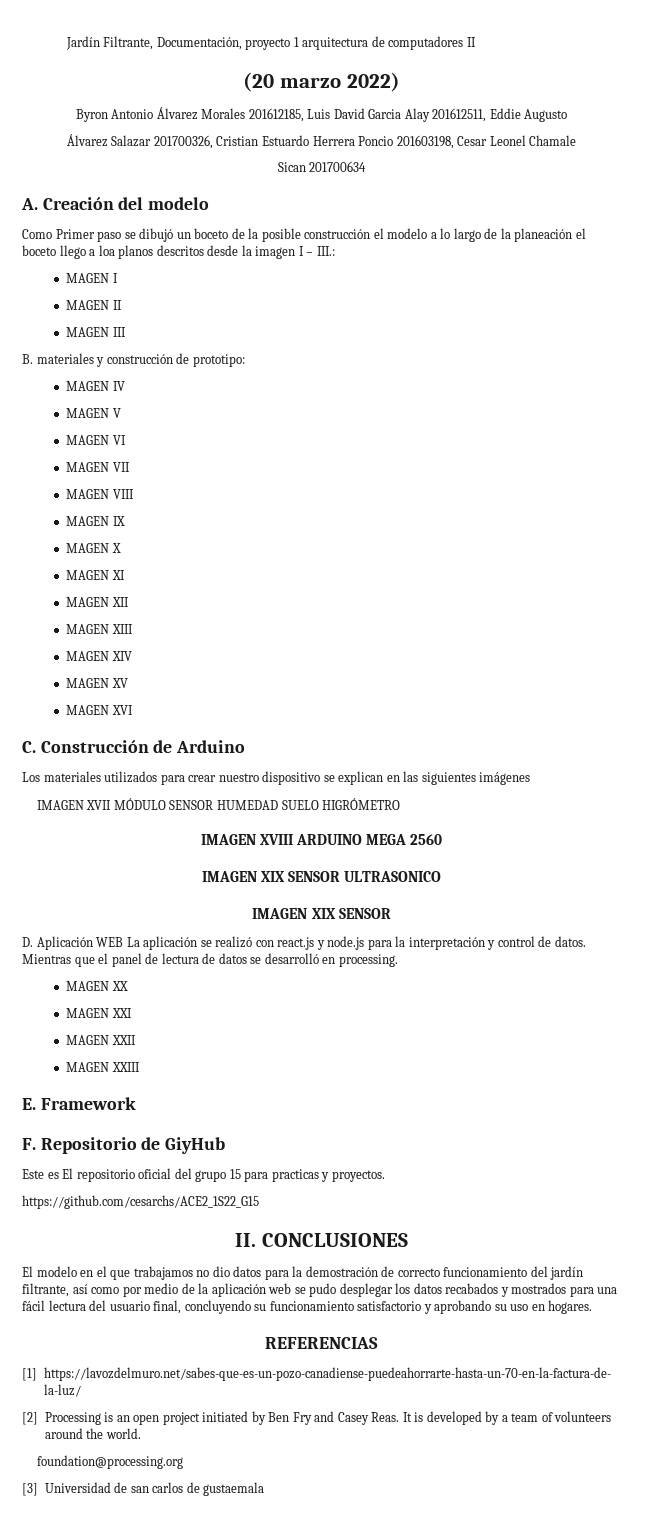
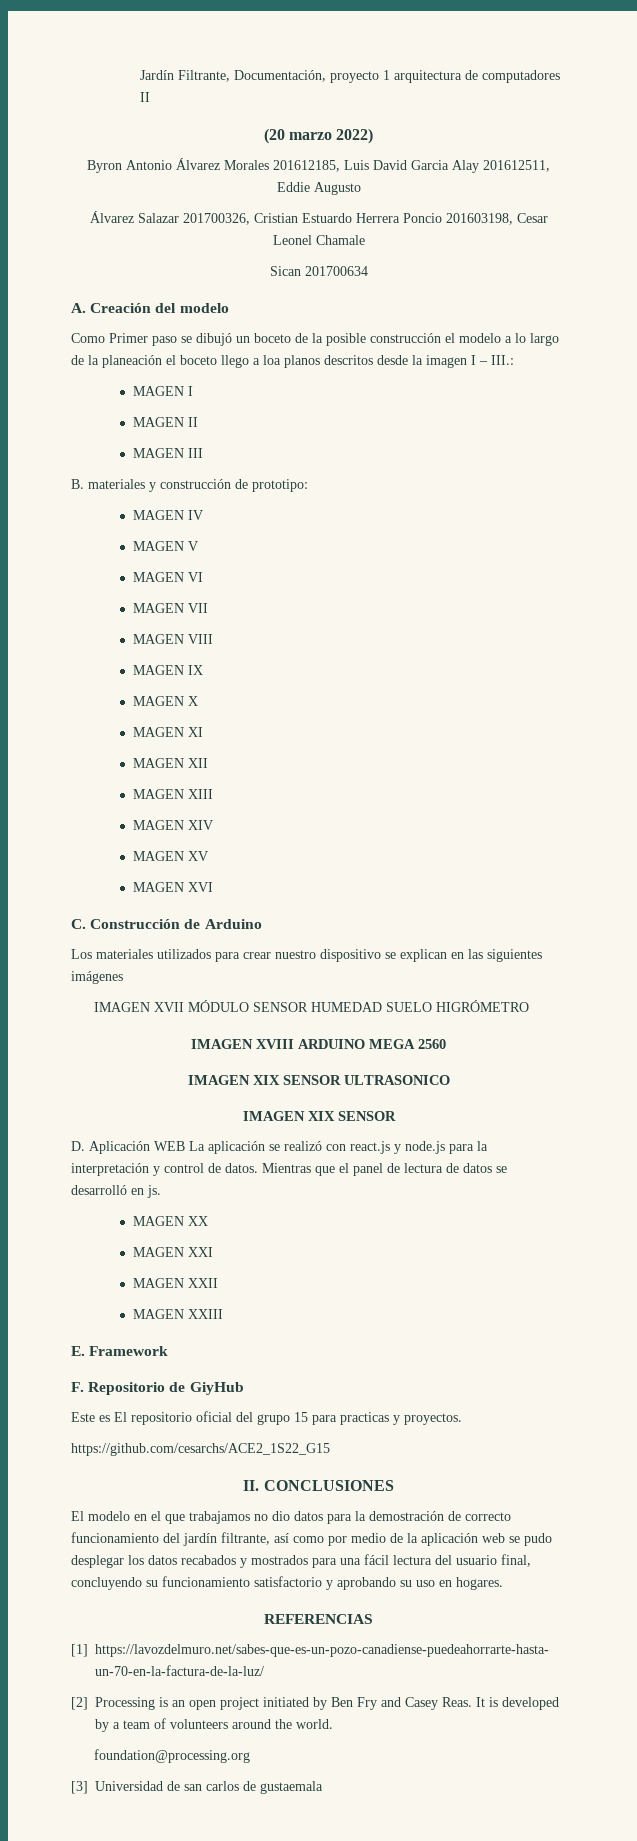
- Mientras que el panel de lectura de datos se desarrolló en processing.
+ Mientras que el panel de lectura de datos se desarrolló en js.

